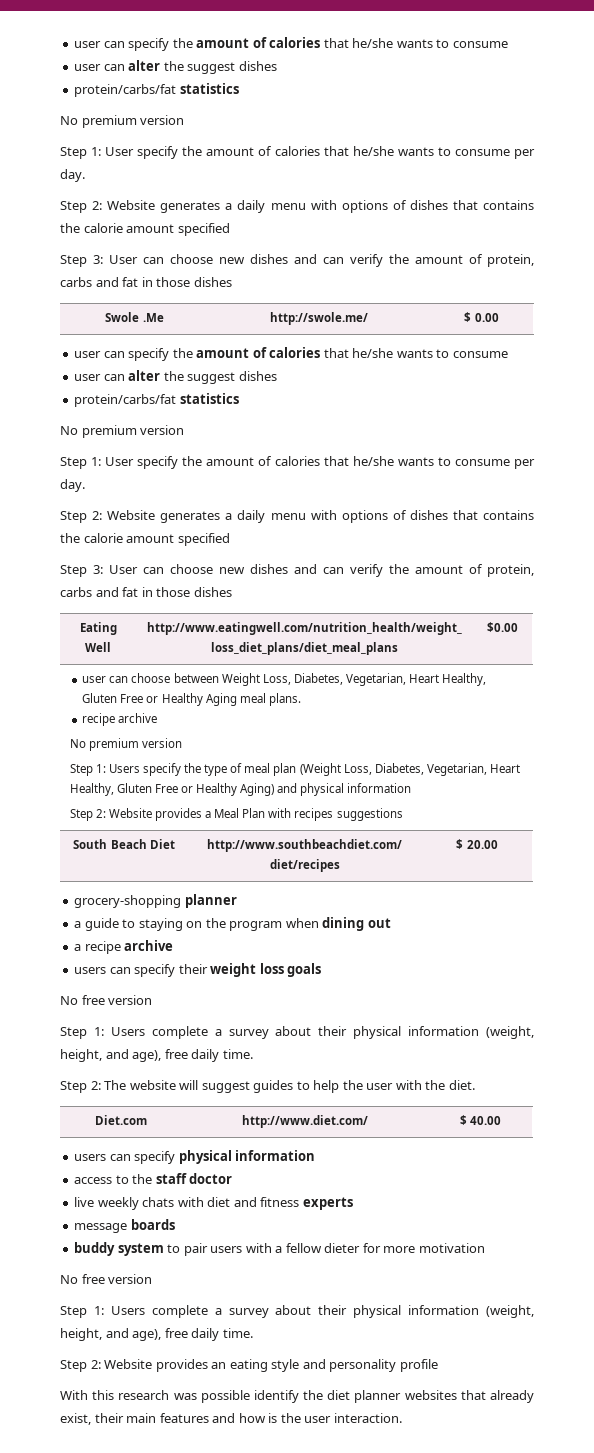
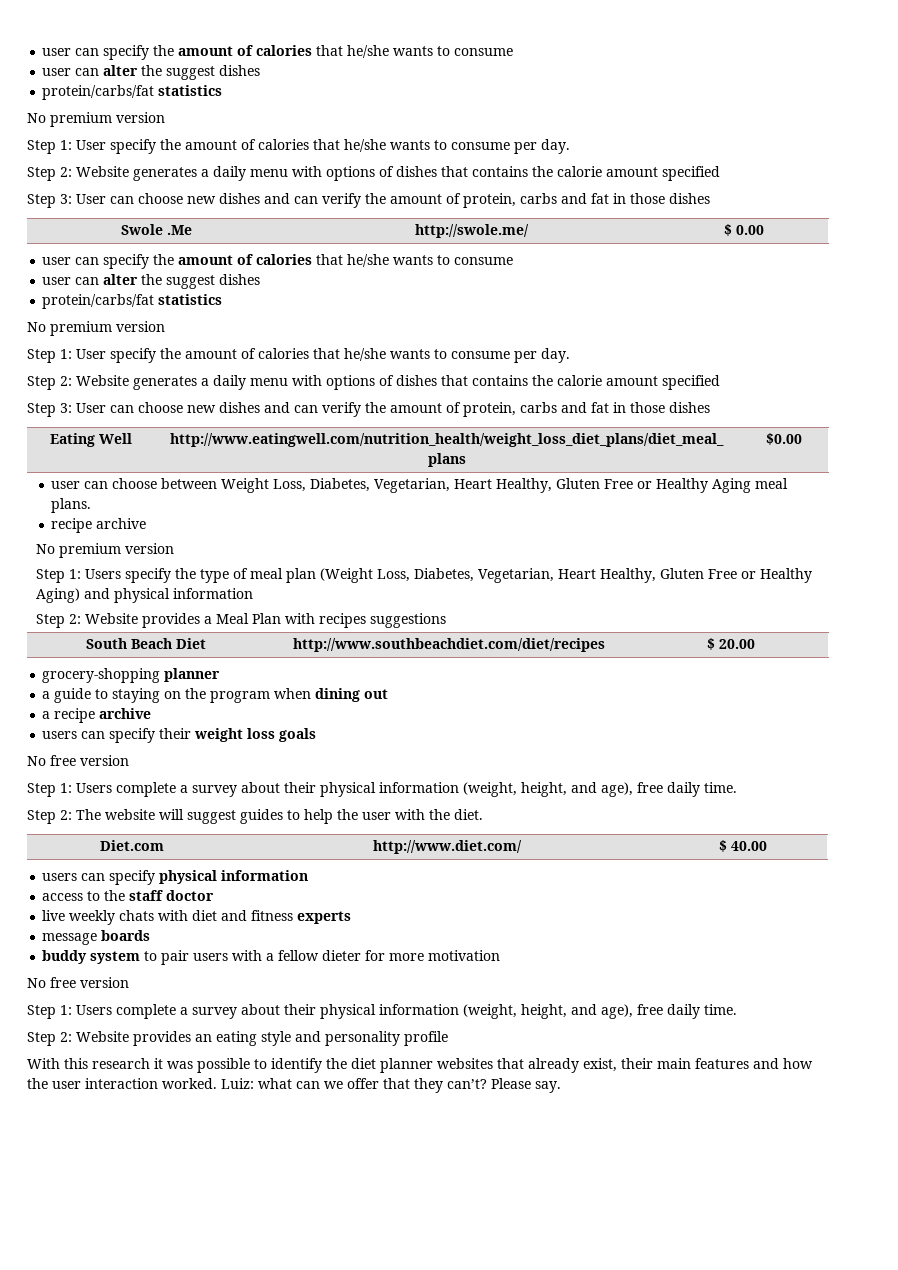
- With this research was possible identify the diet planner websites that already exist, their main features and how is the user interaction.
+ With this research it was possible to identify the diet planner websites that already exist, their main features and how the user interaction worked. Luiz: what can we offer that they can’t? Please say.

